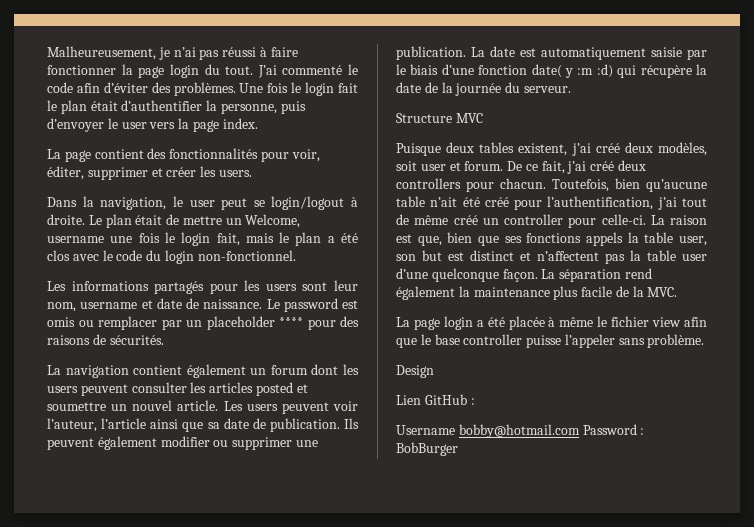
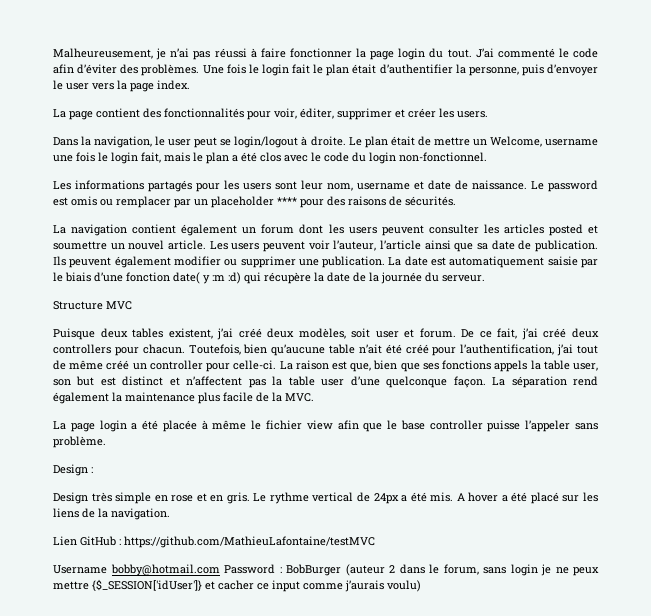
- Design
+ Design :
+ Design très simple en rose et en gris. Le rythme vertical de 24px a été mis. A hover a été placé sur les liens de la navigation.
- Lien GitHub :
+ Lien GitHub : https://github.com/MathieuLafontaine/testMVC
- Username bobby@hotmail.com Password : BobBurger
+ Username bobby@hotmail.com Password : BobBurger (auteur 2 dans le forum, sans login je ne peux mettre {$_SESSION['idUser']} et cacher ce input comme j’aurais voulu)

